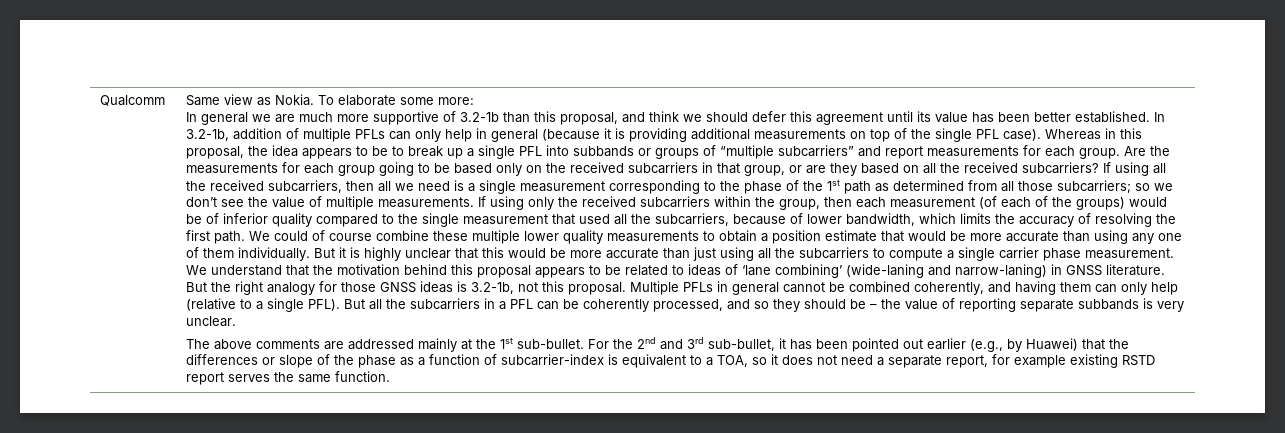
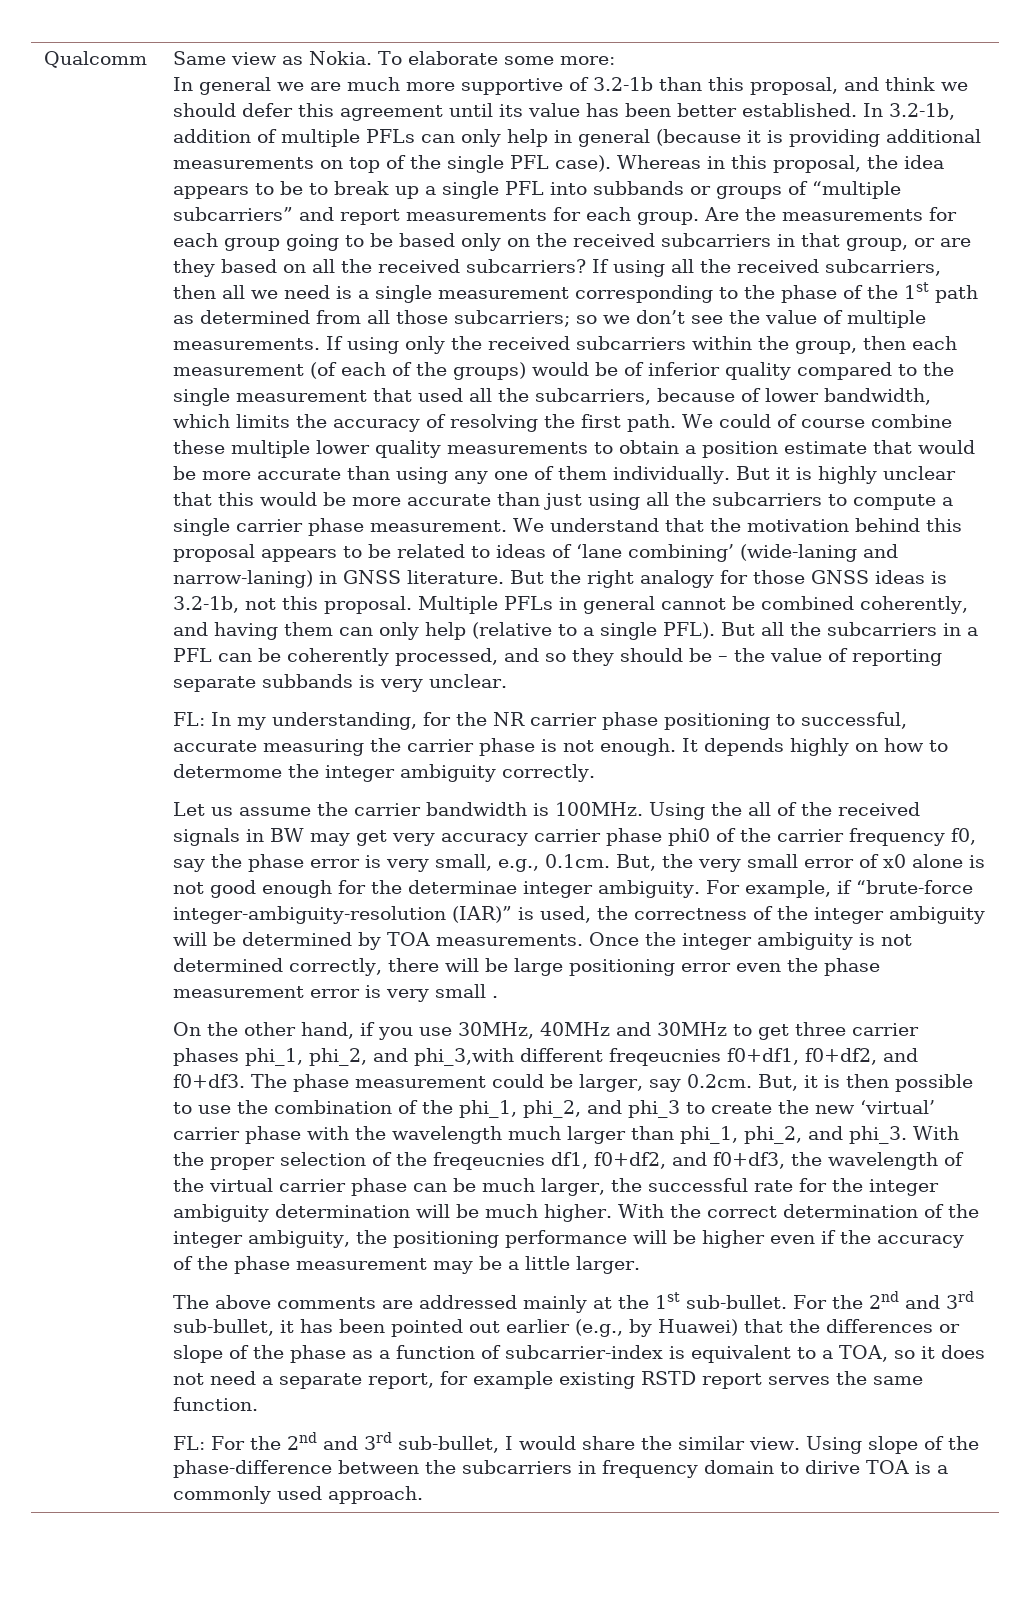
+ FL: In my understanding, for the NR carrier phase positioning to successful, accurate measuring the carrier phase is not enough. It depends highly on how to determome the integer ambiguity correctly.
+ Let us assume the carrier bandwidth is 100MHz. Using the all of the received signals in BW may get very accuracy carrier phase phi0 of the carrier frequency f0, say the phase error is very small, e.g., 0.1cm. But, the very small error of x0 alone is not good enough for the determinae integer ambiguity. For example, if “brute-force integer-ambiguity-resolution (IAR)” is used, the correctness of the integer ambiguity will be determined by TOA measurements. Once the integer ambiguity is not determined correctly, there will be large positioning error even the phase measurement error is very small .
+ On the other hand, if you use 30MHz, 40MHz and 30MHz to get three carrier phases phi_1, phi_2, and phi_3,with different freqeucnies f0+df1, f0+df2, and f0+df3. The phase measurement could be larger, say 0.2cm. But, it is then possible to use the combination of the phi_1, phi_2, and phi_3 to create the new ‘virtual’ carrier phase with the wavelength much larger than phi_1, phi_2, and phi_3. With the proper selection of the freqeucnies df1, f0+df2, and f0+df3, the wavelength of the virtual carrier phase can be much larger, the successful rate for the integer ambiguity determination will be much higher. With the correct determination of the integer ambiguity, the positioning performance will be higher even if the accuracy of the phase measurement may be a little larger.
+ FL: For the 2nd and 3rd sub-bullet, I would share the similar view. Using slope of the phase-difference between the subcarriers in frequency domain to dirive TOA is a commonly used approach.

